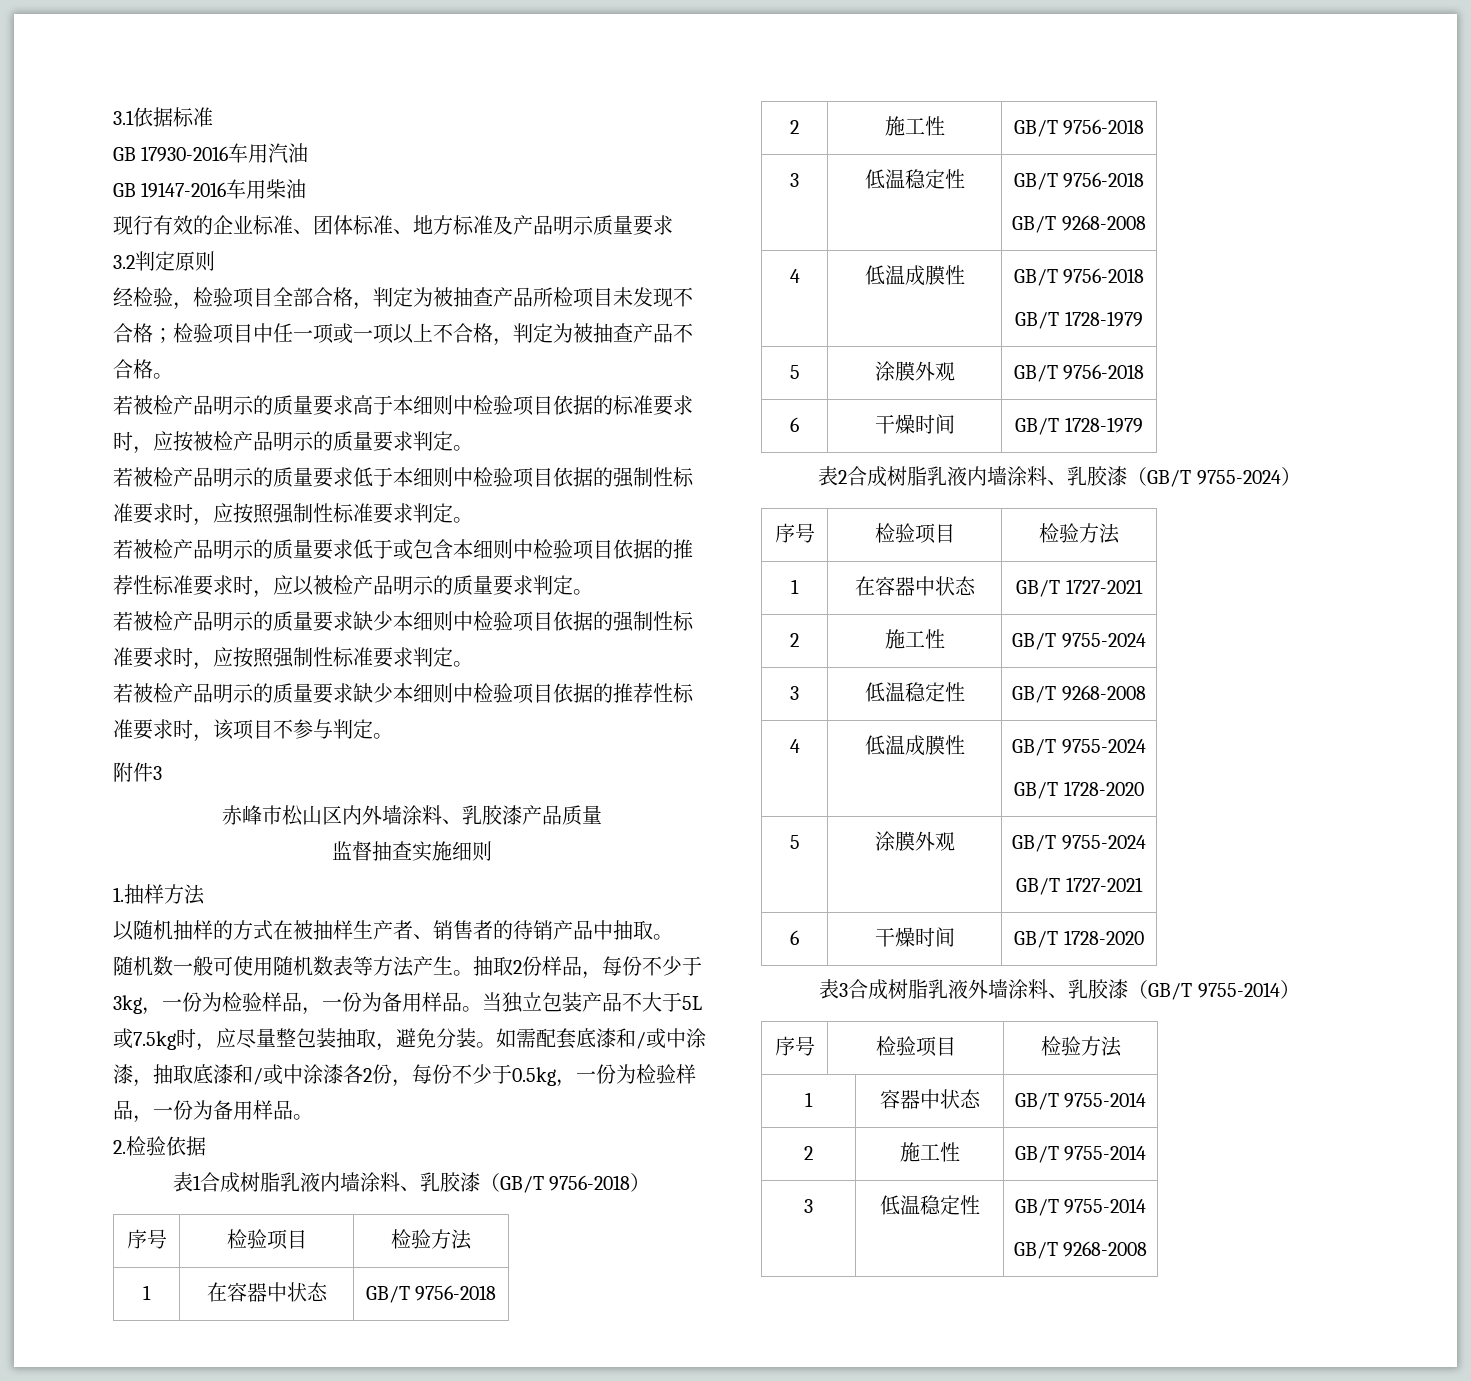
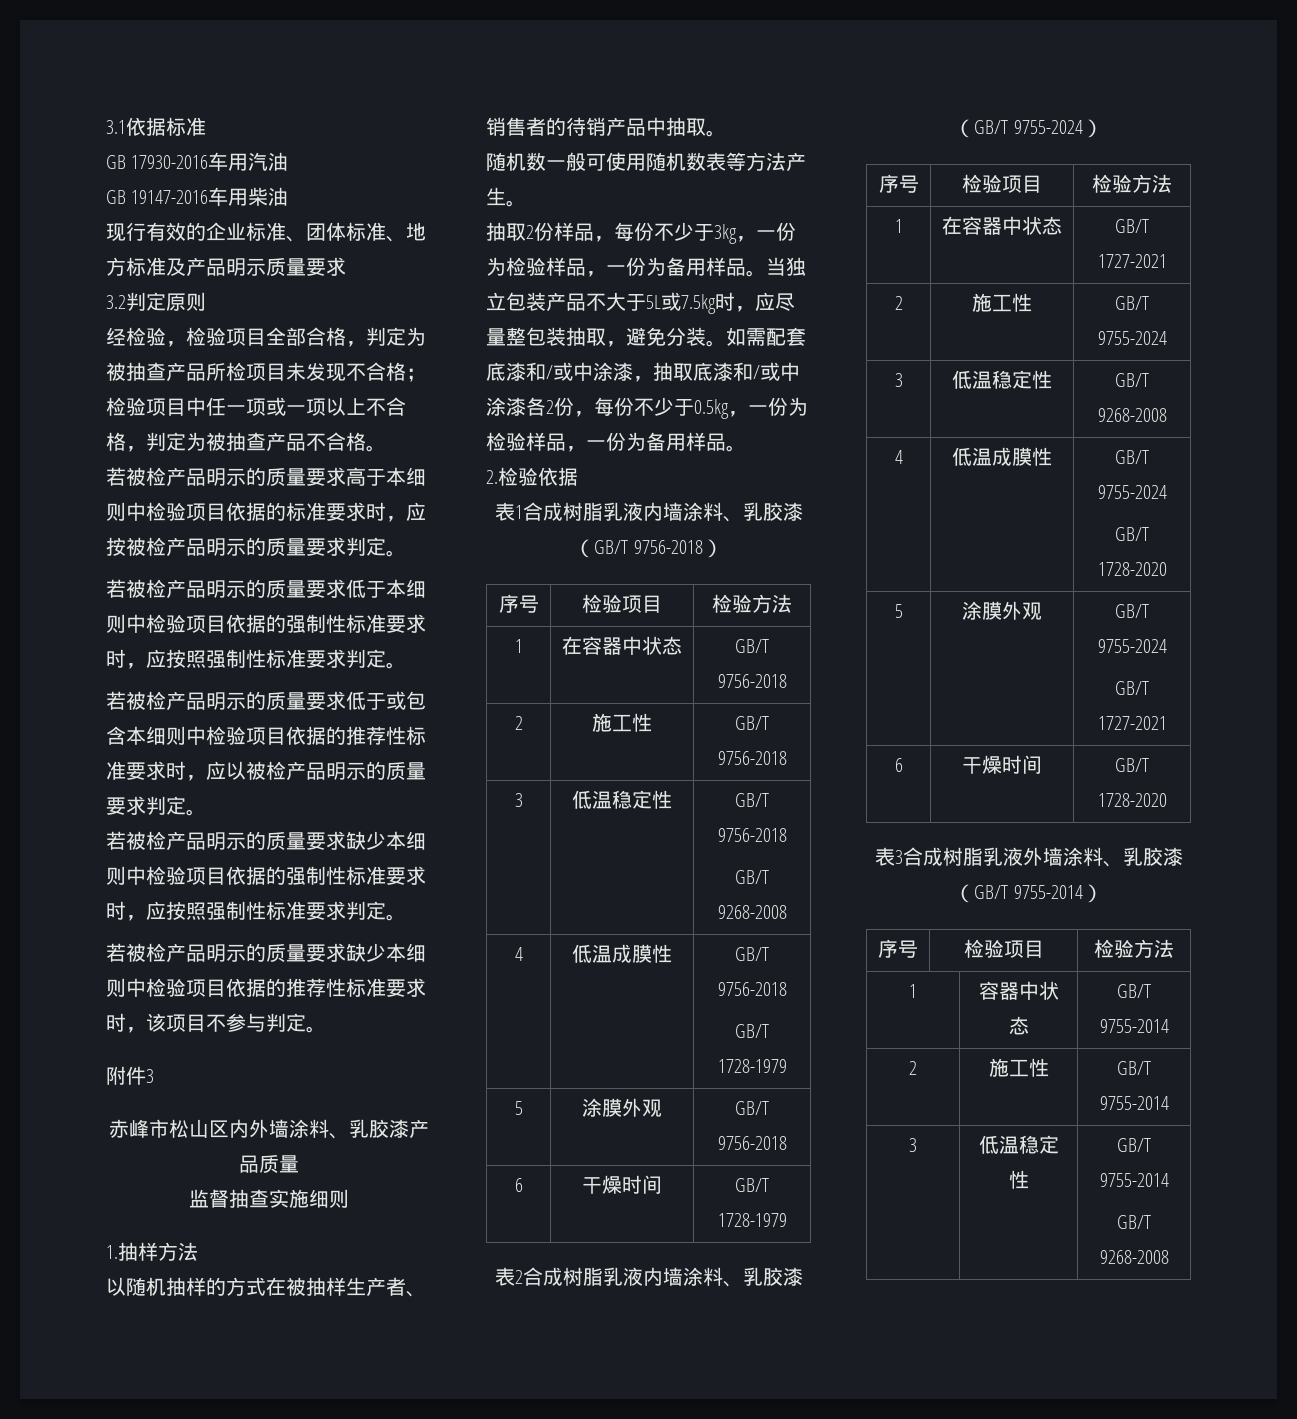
- 随机数一般可使用随机数表等方法产生。抽取2份样品，每份不少于3kg，一份为检验样品，一份为备用样品。
+ 随机数一般可使用随机数表等方法产生。
+ 抽取2份样品，每份不少于3kg，一份为检验样品，一份为备用样品。

